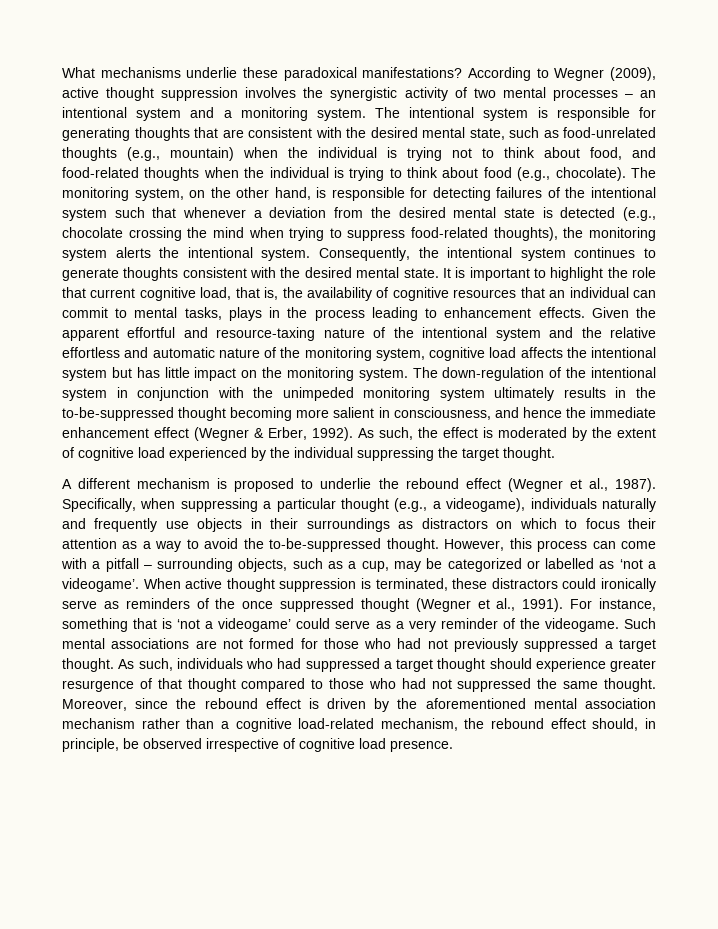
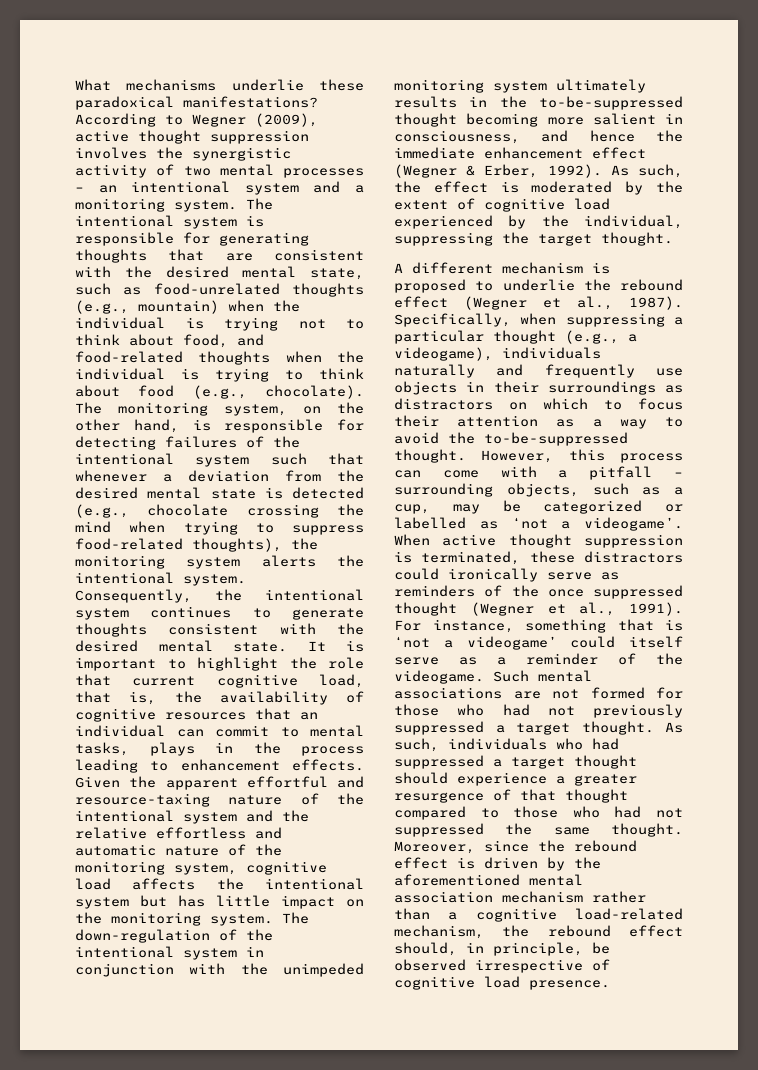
- As such, the effect is moderated by the extent of cognitive load experienced by the individual suppressing the target thought.
+ As such, the effect is moderated by the extent of cognitive load experienced by the individual, suppressing the target thought.
- For instance, something that is ‘not a videogame’ could serve as a very reminder of the videogame.
+ For instance, something that is ‘not a videogame’ could itself serve as a reminder of the videogame.
- As such, individuals who had suppressed a target thought should experience greater resurgence of that thought compared to those who had not suppressed the same thought.
+ As such, individuals who had suppressed a target thought should experience a greater resurgence of that thought compared to those who had not suppressed the same thought.

